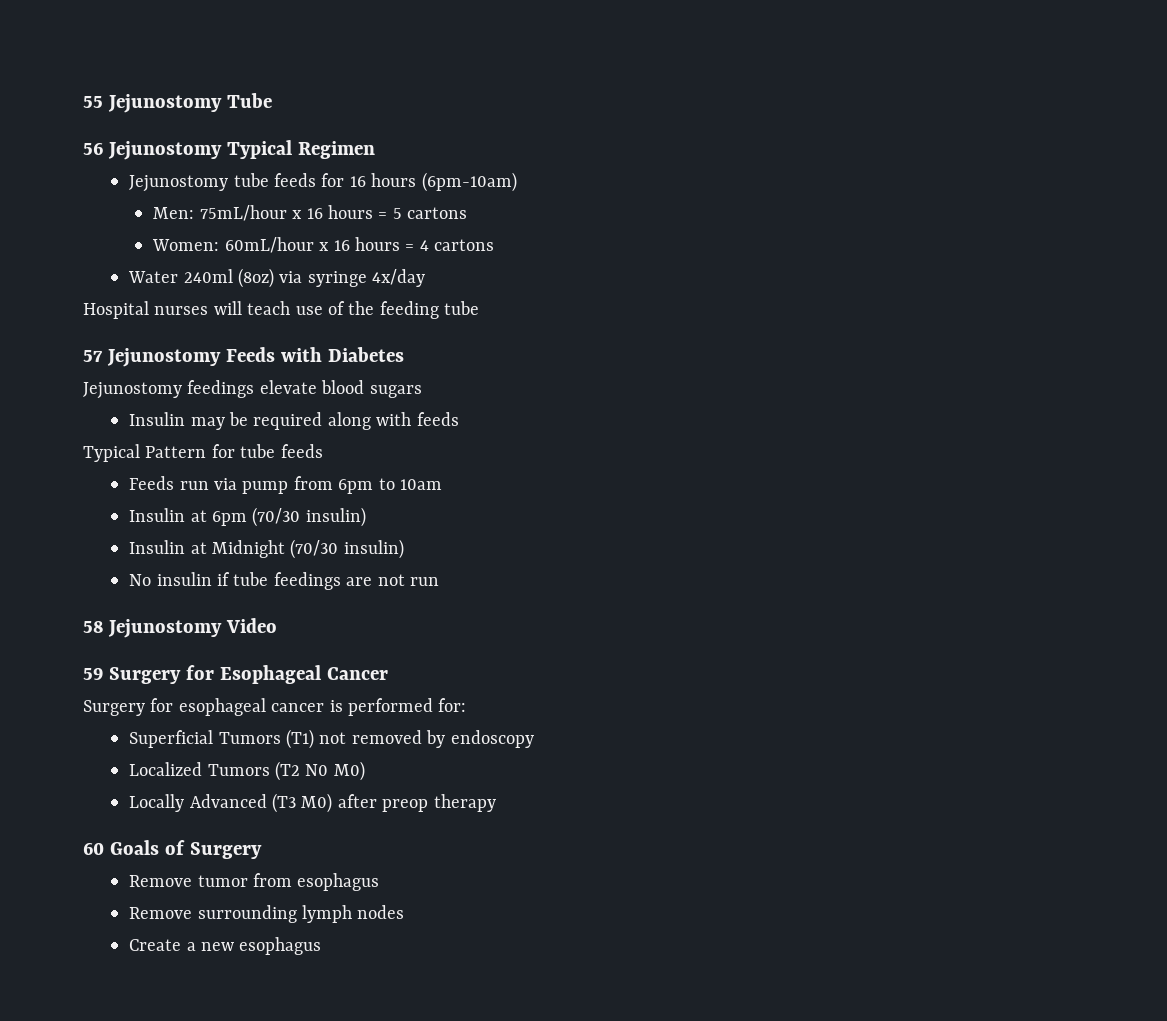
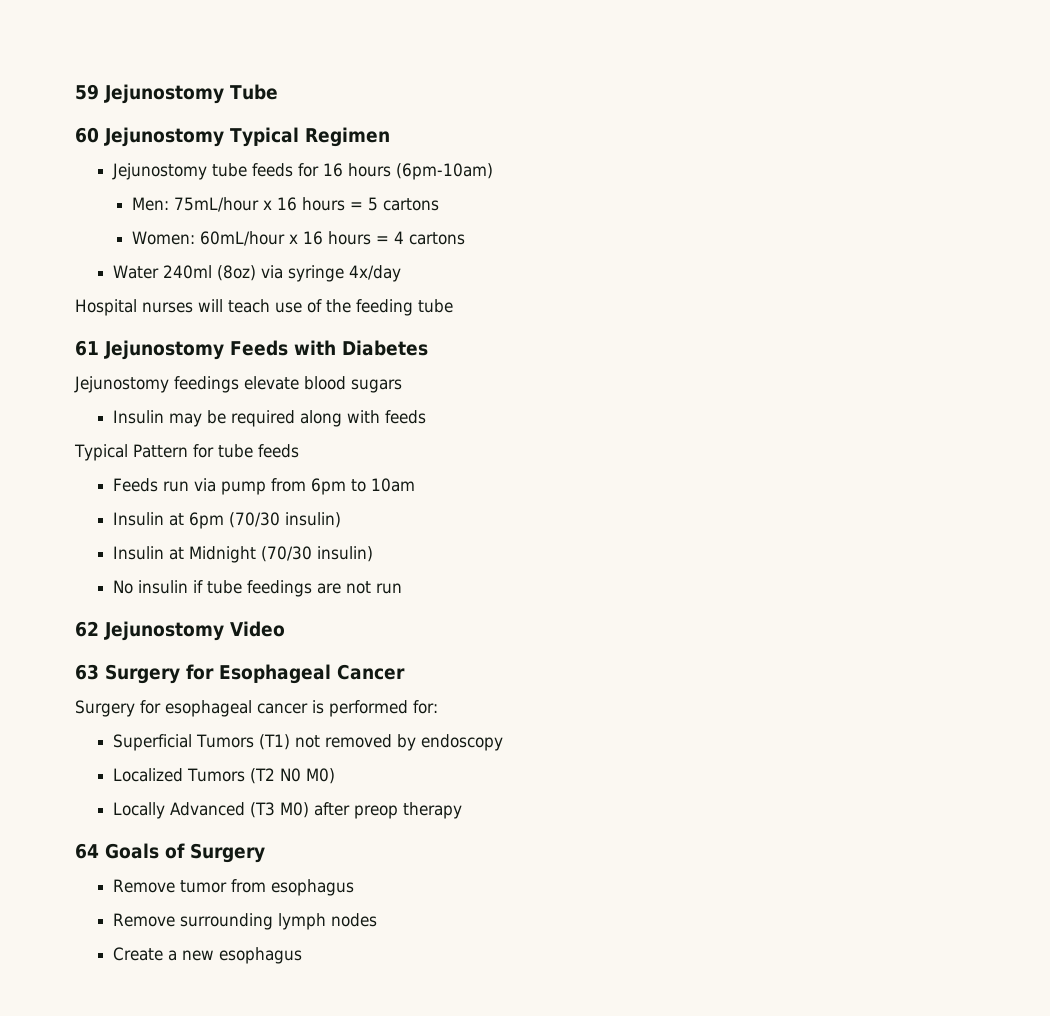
- 55 Jejunostomy Tube
+ 59 Jejunostomy Tube
- 56 Jejunostomy Typical Regimen
+ 60 Jejunostomy Typical Regimen
- 57 Jejunostomy Feeds with Diabetes
+ 61 Jejunostomy Feeds with Diabetes
- 58 Jejunostomy Video
+ 62 Jejunostomy Video
- 59 Surgery for Esophageal Cancer
+ 63 Surgery for Esophageal Cancer
- 60 Goals of Surgery
+ 64 Goals of Surgery

